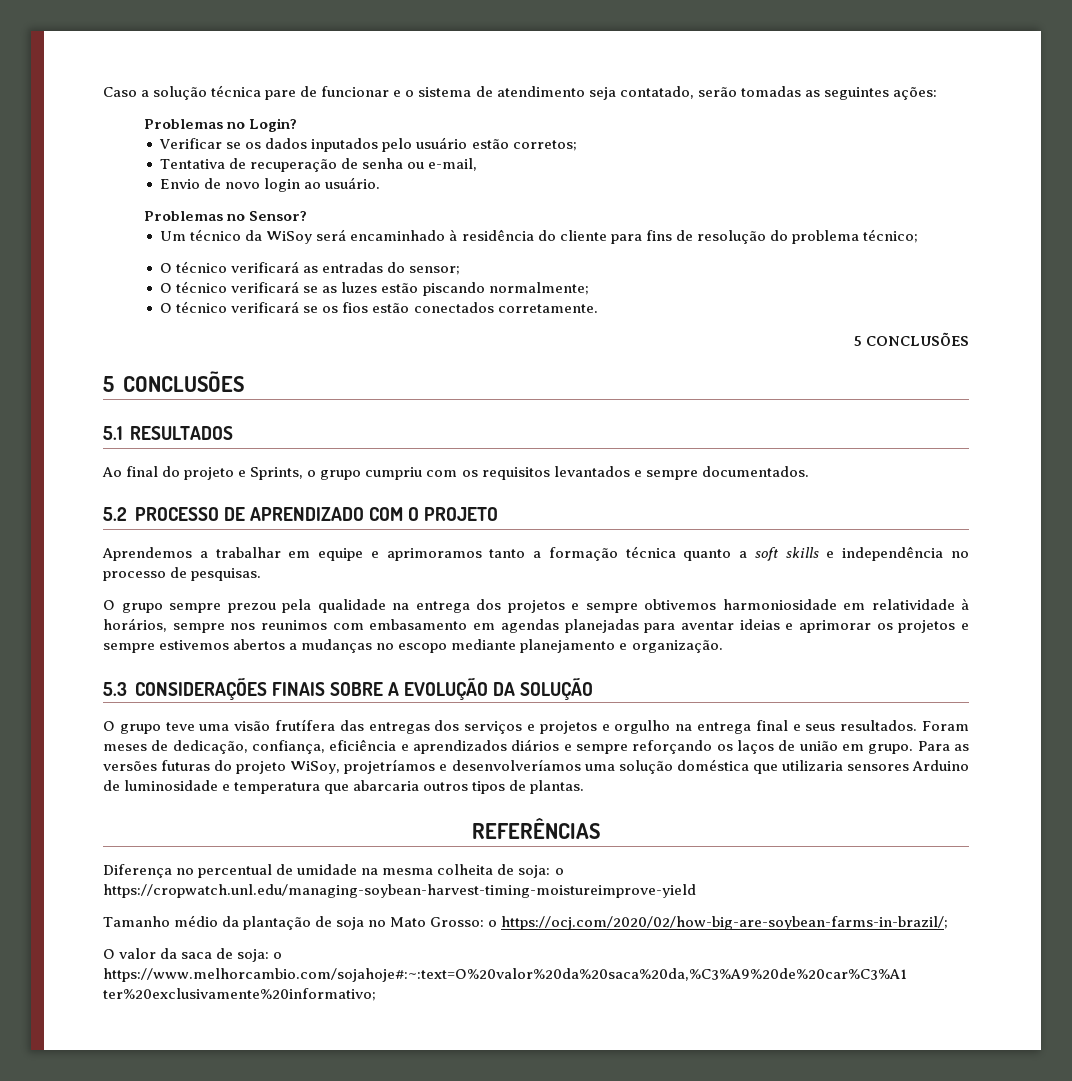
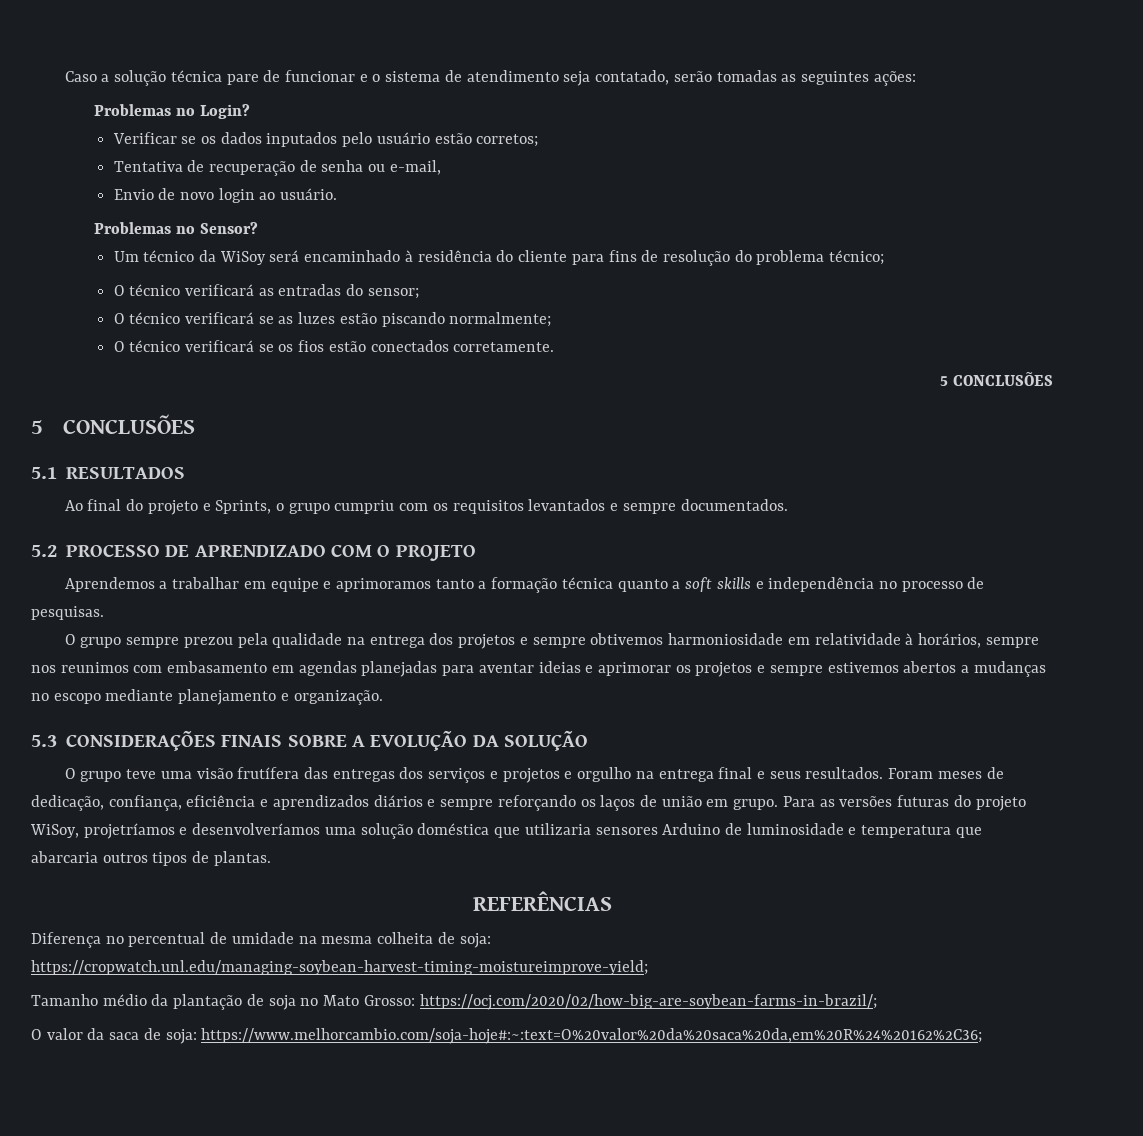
- Diferença no percentual de umidade na mesma colheita de soja: o https://cropwatch.unl.edu/managing-soybean-harvest-timing-moistureimprove-yield
+ Diferença no percentual de umidade na mesma colheita de soja: https://cropwatch.unl.edu/managing-soybean-harvest-timing-moistureimprove-yield;
- Tamanho médio da plantação de soja no Mato Grosso: o https://ocj.com/2020/02/how-big-are-soybean-farms-in-brazil/;
+ Tamanho médio da plantação de soja no Mato Grosso: https://ocj.com/2020/02/how-big-are-soybean-farms-in-brazil/;
- O valor da saca de soja: o https://www.melhorcambio.com/sojahoje#:~:text=O%20valor%20da%20saca%20da,%C3%A9%20de%20car%C3%A1 ter%20exclusivamente%20informativo;
+ O valor da saca de soja: https://www.melhorcambio.com/soja-hoje#:~:text=O%20valor%20da%20saca%20da,em%20R%24%20162%2C36;

